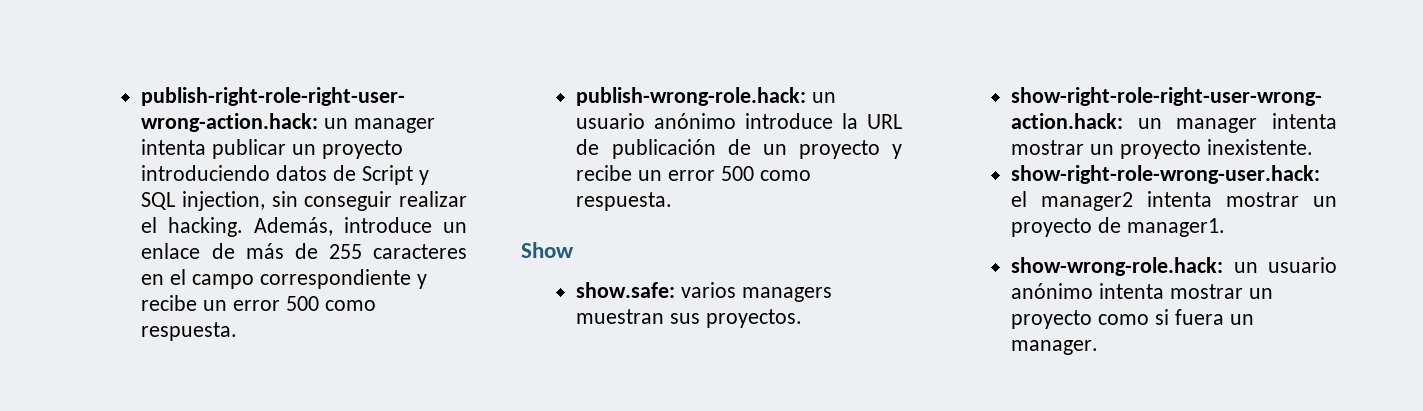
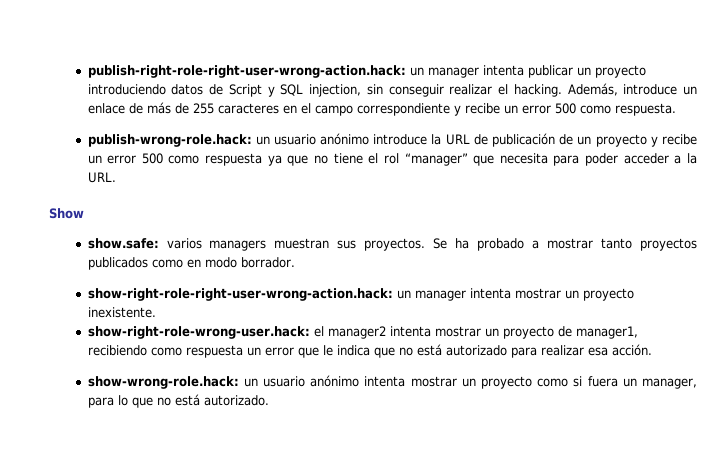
- publish-wrong-role.hack: un usuario anónimo introduce la URL de publicación de un proyecto y recibe un error 500 como respuesta.
+ publish-wrong-role.hack: un usuario anónimo introduce la URL de publicación de un proyecto y recibe un error 500 como respuesta ya que no tiene el rol “manager” que necesita para poder acceder a la URL.
+ Se ha probado a mostrar tanto proyectos publicados como en modo borrador.
- show-right-role-wrong-user.hack: el manager2 intenta mostrar un proyecto de manager1.
+ show-right-role-wrong-user.hack: el manager2 intenta mostrar un proyecto de manager1, recibiendo como respuesta un error que le indica que no está autorizado para realizar esa acción.
- show-wrong-role.hack: un usuario anónimo intenta mostrar un proyecto como si fuera un manager.
+ show-wrong-role.hack: un usuario anónimo intenta mostrar un proyecto como si fuera un manager, para lo que no está autorizado.

